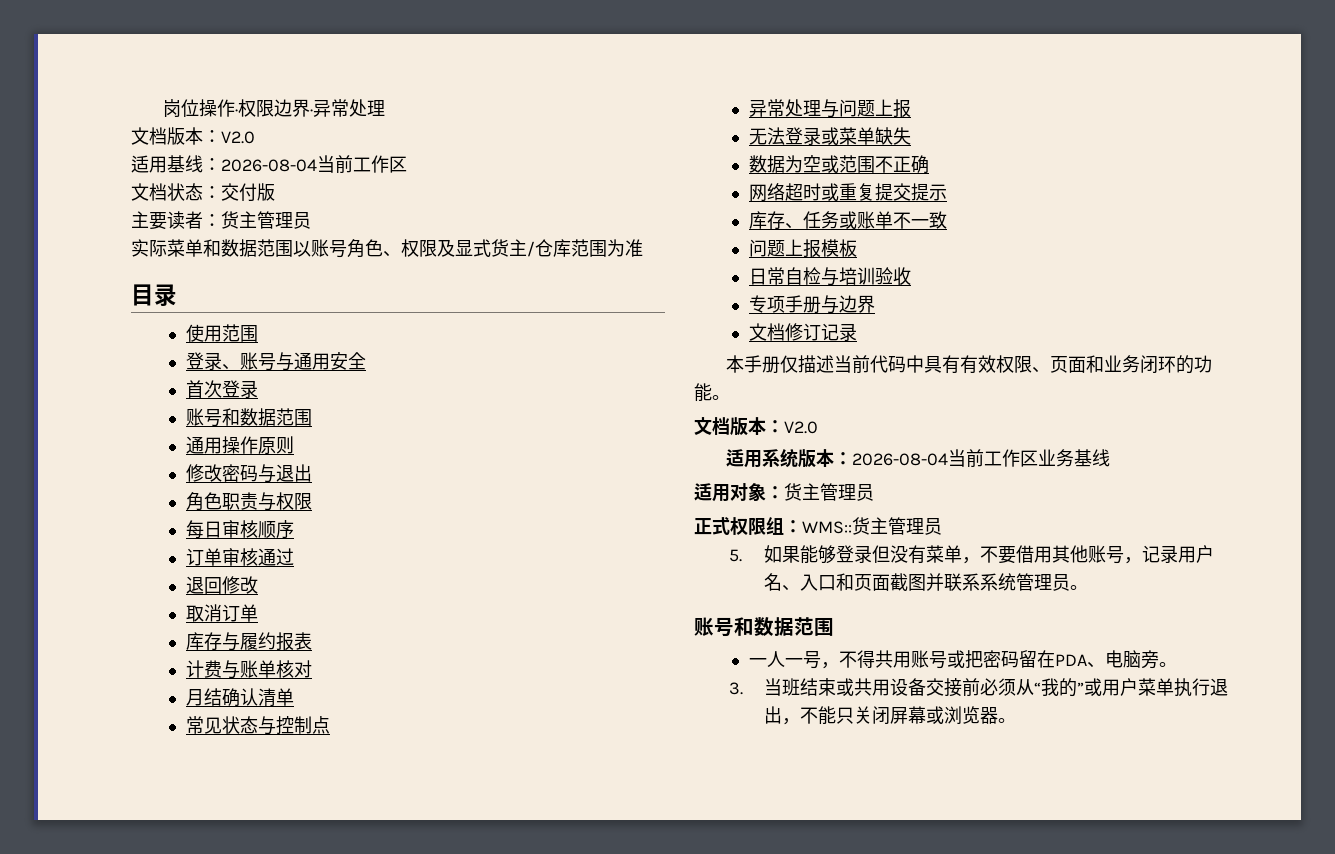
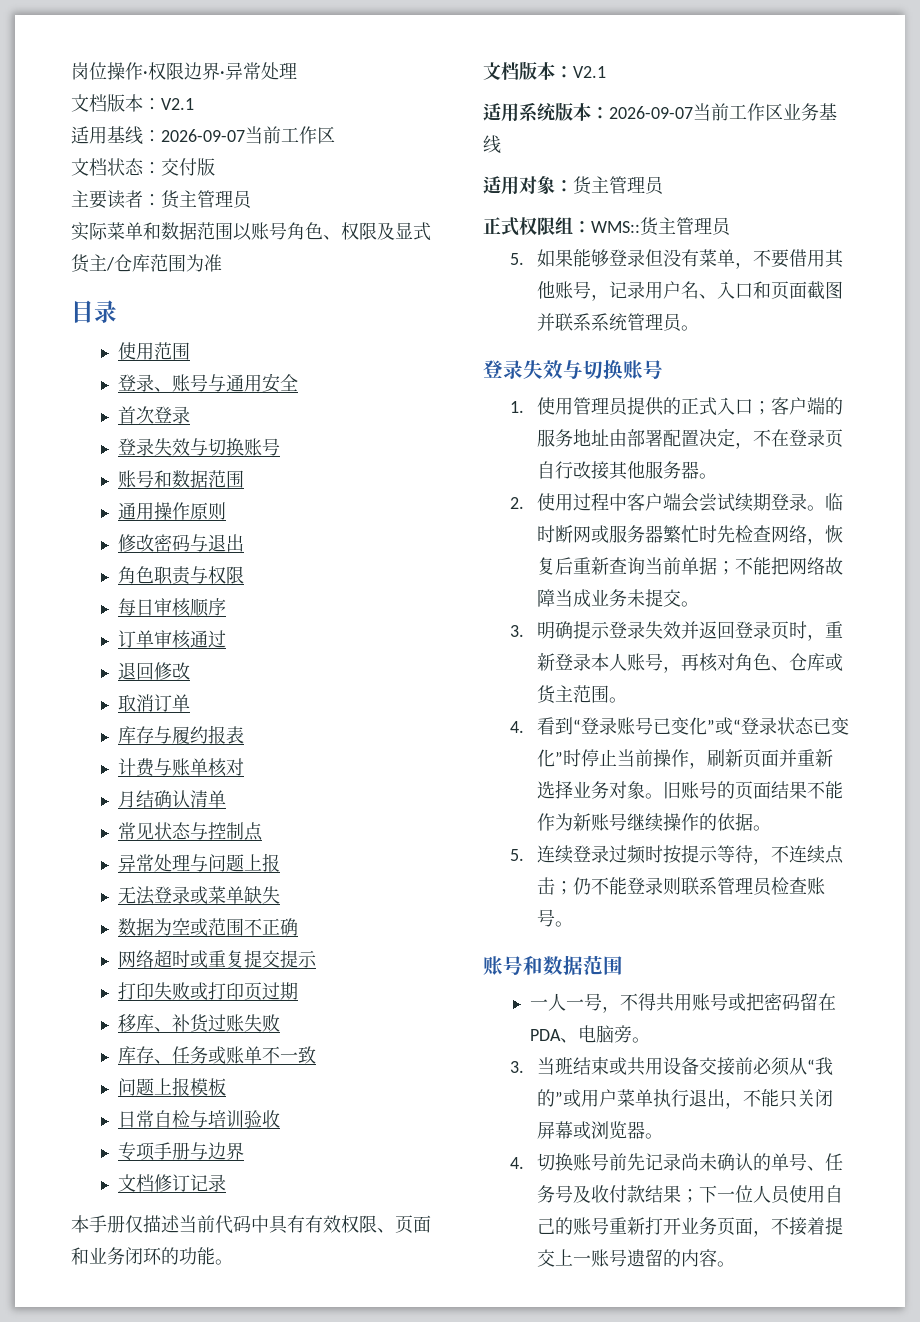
  岗位操作·权限边界·异常处理
- 文档版本：V2.0
+ 文档版本：V2.1
- 适用基线：2026-08-04当前工作区
+ 适用基线：2026-09-07当前工作区
  首次登录
+ 登录失效与切换账号
+ 打印失败或打印页过期
+ 移库、补货过账失败
  本手册仅描述当前代码中具有有效权限、页面和业务闭环的功能。
- 文档版本：V2.0
+ 文档版本：V2.1
- 适用系统版本：2026-08-04当前工作区业务基线
+ 适用系统版本：2026-09-07当前工作区业务基线
  5.如果能够登录但没有菜单，不要借用其他账号，记录用户名、入口和页面截图并联系系统管理员。
+ 登录失效与切换账号
+ 1.使用管理员提供的正式入口；客户端的服务地址由部署配置决定，不在登录页自行改接其他服务器。
+ 2.使用过程中客户端会尝试续期登录。临时断网或服务器繁忙时先检查网络，恢复后重新查询当前单据；不能把网络故障当成业务未提交。
+ 3.明确提示登录失效并返回登录页时，重新登录本人账号，再核对角色、仓库或货主范围。
+ 4.看到“登录账号已变化”或“登录状态已变化”时停止当前操作，刷新页面并重新选择业务对象。旧账号的页面结果不能作为新账号继续操作的依据。
+ 5.连续登录过频时按提示等待，不连续点击；仍不能登录则联系管理员检查账号。
+ 4.切换账号前先记录尚未确认的单号、任务号及收付款结果；下一位人员使用自己的账号重新打开业务页面，不接着提交上一账号遗留的内容。

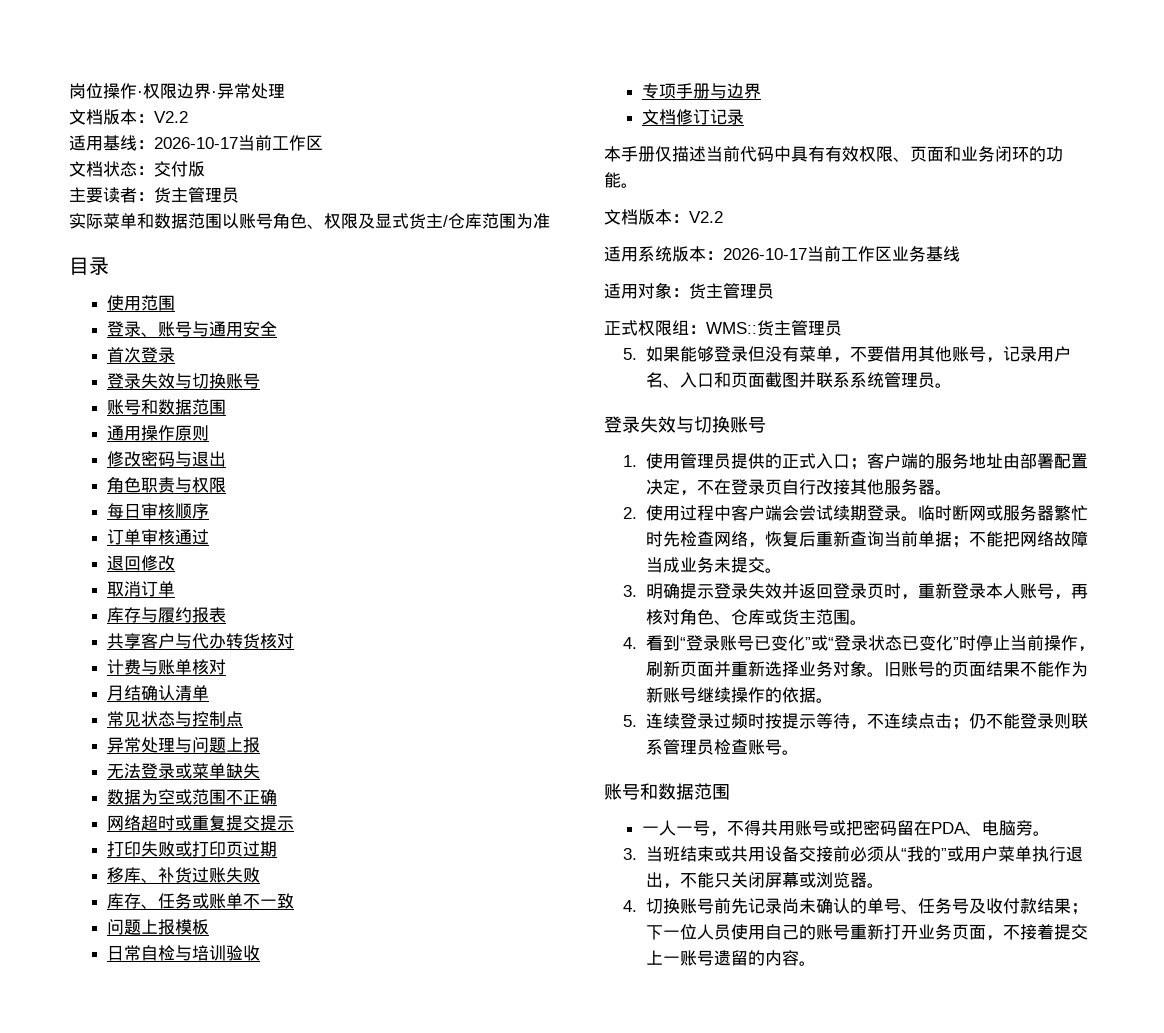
  岗位操作·权限边界·异常处理
- 文档版本：V2.1
+ 文档版本：V2.2
- 适用基线：2026-09-07当前工作区
+ 适用基线：2026-10-17当前工作区
+ 共享客户与代办转货核对
  本手册仅描述当前代码中具有有效权限、页面和业务闭环的功能。
- 文档版本：V2.1
+ 文档版本：V2.2
- 适用系统版本：2026-09-07当前工作区业务基线
+ 适用系统版本：2026-10-17当前工作区业务基线

